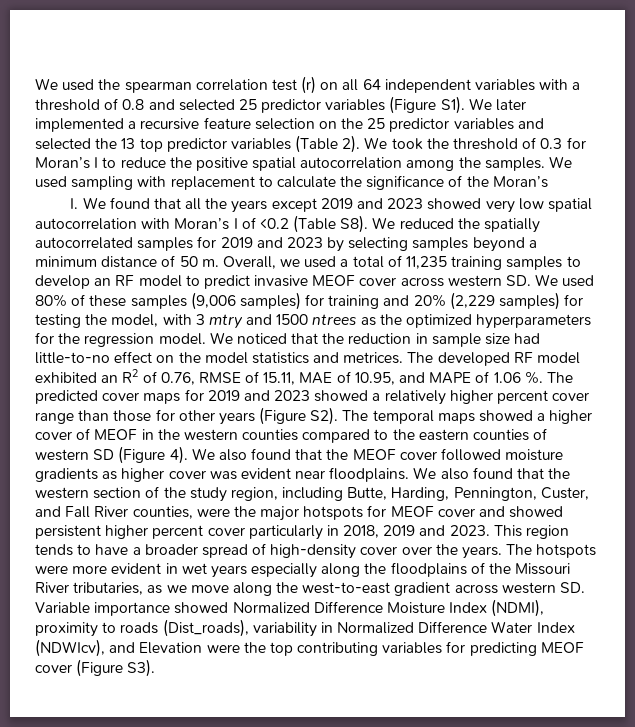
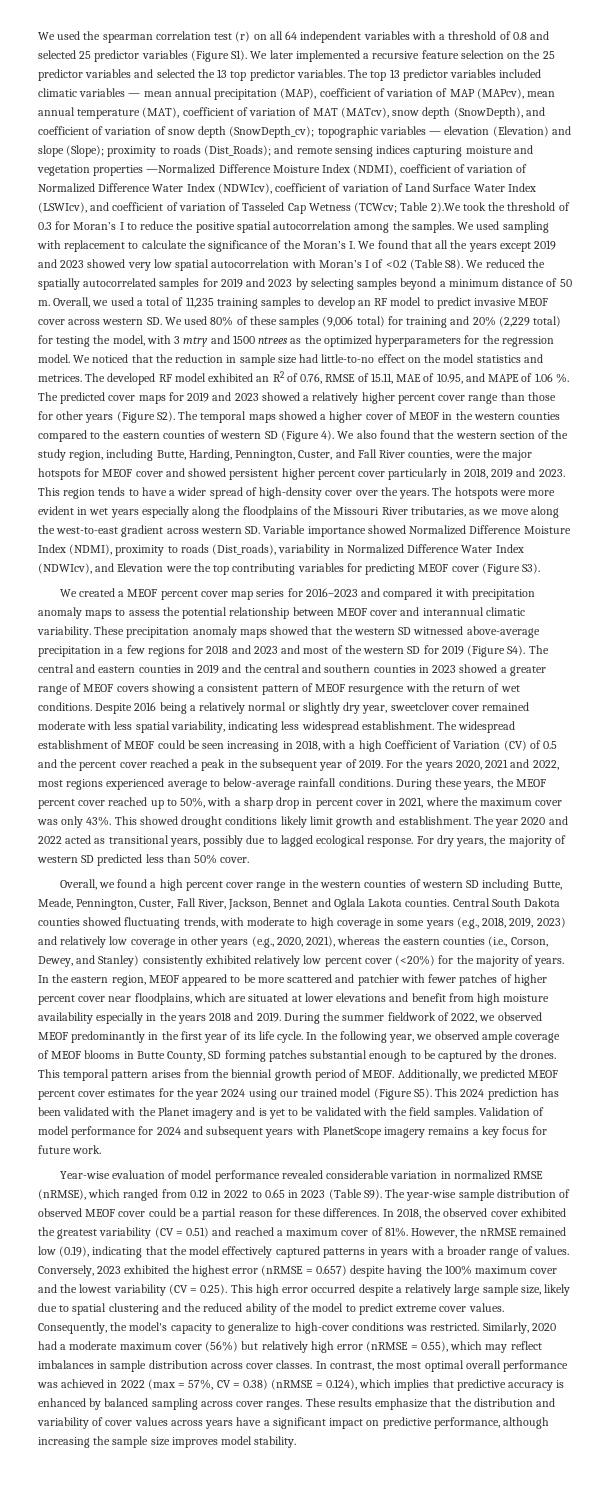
- We used the spearman correlation test (r) on all 64 independent variables with a threshold of 0.8 and selected 25 predictor variables (Figure S1). We later implemented a recursive feature selection on the 25 predictor variables and selected the 13 top predictor variables (Table 2). We took the threshold of 0.3 for Moran’s I to reduce the positive spatial autocorrelation among the samples.
+ We used the spearman correlation test (r) on all 64 independent variables with a threshold of 0.8 and selected 25 predictor variables (Figure S1). We later implemented a recursive feature selection on the 25 predictor variables and selected the 13 top predictor variables. The top 13 predictor variables included climatic variables — mean annual precipitation (MAP), coefficient of variation of MAP (MAPcv), mean annual temperature (MAT), coefficient of variation of MAT (MATcv), snow depth (SnowDepth), and coefficient of variation of snow depth (SnowDepth_cv); topographic variables — elevation (Elevation) and slope (Slope); proximity to roads (Dist_Roads); and remote sensing indices capturing moisture and vegetation properties —Normalized Difference Moisture Index (NDMI), coefficient of variation of Normalized Difference Water Index (NDWIcv), coefficient of variation of Land Surface Water Index (LSWIcv), and coefficient of variation of Tasseled Cap Wetness (TCWcv; Table 2).We took the threshold of 0.3 for Moran’s I to reduce the positive spatial autocorrelation among the samples.
- We used sampling with replacement to calculate the significance of the Moran’s
- I. We found that all the years except 2019 and 2023 showed very low spatial autocorrelation with Moran’s I of <0.2 (Table S8). We reduced the spatially autocorrelated samples for 2019 and 2023 by selecting samples beyond a minimum distance of 50 m.
+ We used sampling with replacement to calculate the significance of the Moran’s I. We found that all the years except 2019 and 2023 showed very low spatial autocorrelation with Moran’s I of <0.2 (Table S8). We reduced the spatially autocorrelated samples for 2019 and 2023 by selecting samples beyond a minimum distance of 50 m.
- Overall, we used a total of 11,235 training samples to develop an RF model to predict invasive MEOF cover across western SD. We used 80% of these samples (9,006 samples) for training and 20% (2,229 samples) for testing the model, with 3 mtry and 1500 ntrees as the optimized hyperparameters for the regression model.
+ Overall, we used a total of 11,235 training samples to develop an RF model to predict invasive MEOF cover across western SD. We used 80% of these samples (9,006 total) for training and 20% (2,229 total) for testing the model, with 3 mtry and 1500 ntrees as the optimized hyperparameters for the regression model.
- We also found that the MEOF cover followed moisture gradients as higher cover was evident near floodplains. We also found that the western section of the study region, including Butte, Harding, Pennington, Custer, and Fall River counties, were the major hotspots for MEOF cover and showed persistent higher percent cover particularly in 2018, 2019 and 2023.
+ We also found that the western section of the study region, including Butte, Harding, Pennington, Custer, and Fall River counties, were the major hotspots for MEOF cover and showed persistent higher percent cover particularly in 2018, 2019 and 2023.
- This region tends to have a broader spread of high-density cover over the years.
+ This region tends to have a wider spread of high-density cover over the years.
+ We created a MEOF percent cover map series for 2016–2023 and compared it with precipitation anomaly maps to assess the potential relationship between MEOF cover and interannual climatic variability. These precipitation anomaly maps showed that the western SD witnessed above-average precipitation in a few regions for 2018 and 2023 and most of the western SD for 2019 (Figure S4). The central and eastern counties in 2019 and the central and southern counties in 2023 showed a greater range of MEOF covers showing a consistent pattern of MEOF resurgence with the return of wet conditions. Despite 2016 being a relatively normal or slightly dry year, sweetclover cover remained moderate with less spatial variability, indicating less widespread establishment. The widespread establishment of MEOF could be seen increasing in 2018, with a high Coefficient of Variation (CV) of 0.5 and the percent cover reached a peak in the subsequent year of 2019. For the years 2020, 2021 and 2022, most regions experienced average to below-average rainfall conditions. During these years, the MEOF percent cover reached up to 50%, with a sharp drop in percent cover in 2021, where the maximum cover was only 43%. This showed drought conditions likely limit growth and establishment. The year 2020 and 2022 acted as transitional years, possibly due to lagged ecological response. For dry years, the majority of western SD predicted less than 50% cover.
+ Overall, we found a high percent cover range in the western counties of western SD including Butte, Meade, Pennington, Custer, Fall River, Jackson, Bennet and Oglala Lakota counties. Central South Dakota counties showed fluctuating trends, with moderate to high coverage in some years (e.g., 2018, 2019, 2023) and relatively low coverage in other years (e.g., 2020, 2021), whereas the eastern counties (i.e., Corson, Dewey, and Stanley) consistently exhibited relatively low percent cover (<20%) for the majority of years. In the eastern region, MEOF appeared to be more scattered and patchier with fewer patches of higher percent cover near floodplains, which are situated at lower elevations and benefit from high moisture availability especially in the years 2018 and 2019. During the summer fieldwork of 2022, we observed MEOF predominantly in the first year of its life cycle. In the following year, we observed ample coverage of MEOF blooms in Butte County, SD forming patches substantial enough to be captured by the drones. This temporal pattern arises from the biennial growth period of MEOF. Additionally, we predicted MEOF percent cover estimates for the year 2024 using our trained model (Figure S5). This 2024 prediction has been validated with the Planet imagery and is yet to be validated with the field samples. Validation of model performance for 2024 and subsequent years with PlanetScope imagery remains a key focus for future work.
+ Year-wise evaluation of model performance revealed considerable variation in normalized RMSE (nRMSE), which ranged from 0.12 in 2022 to 0.65 in 2023 (Table S9). The year-wise sample distribution of observed MEOF cover could be a partial reason for these differences. In 2018, the observed cover exhibited the greatest variability (CV = 0.51) and reached a maximum cover of 81%. However, the nRMSE remained low (0.19), indicating that the model effectively captured patterns in years with a broader range of values. Conversely, 2023 exhibited the highest error (nRMSE = 0.657) despite having the 100% maximum cover and the lowest variability (CV = 0.25). This high error occurred despite a relatively large sample size, likely due to spatial clustering and the reduced ability of the model to predict extreme cover values. Consequently, the model's capacity to generalize to high-cover conditions was restricted. Similarly, 2020 had a moderate maximum cover (56%) but relatively high error (nRMSE = 0.55), which may reflect imbalances in sample distribution across cover classes. In contrast, the most optimal overall performance was achieved in 2022 (max = 57%, CV = 0.38) (nRMSE = 0.124), which implies that predictive accuracy is enhanced by balanced sampling across cover ranges. These results emphasize that the distribution and variability of cover values across years have a significant impact on predictive performance, although increasing the sample size improves model stability.

